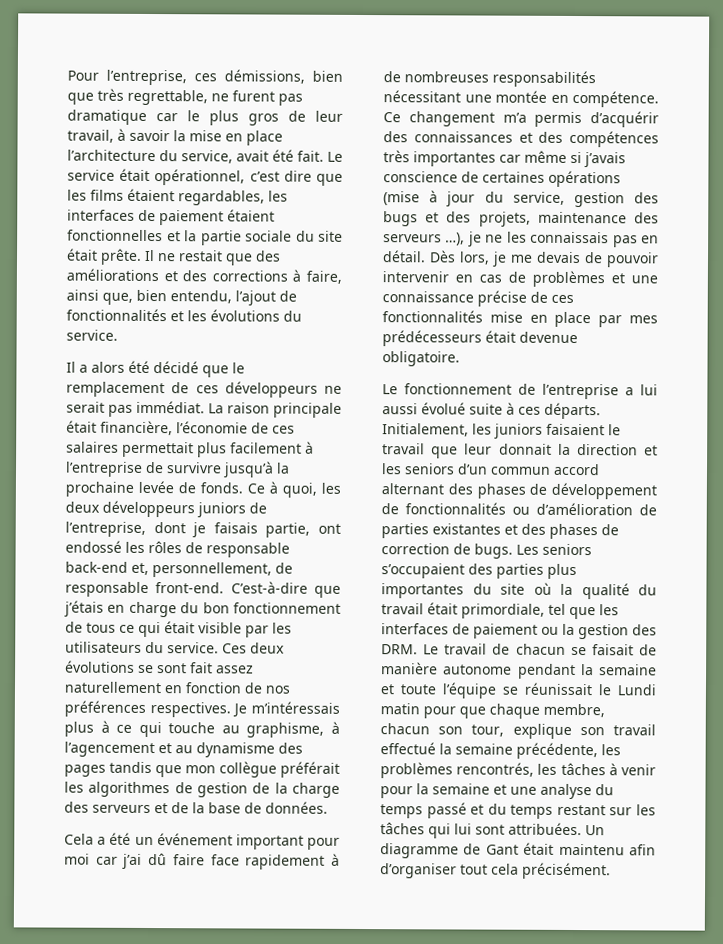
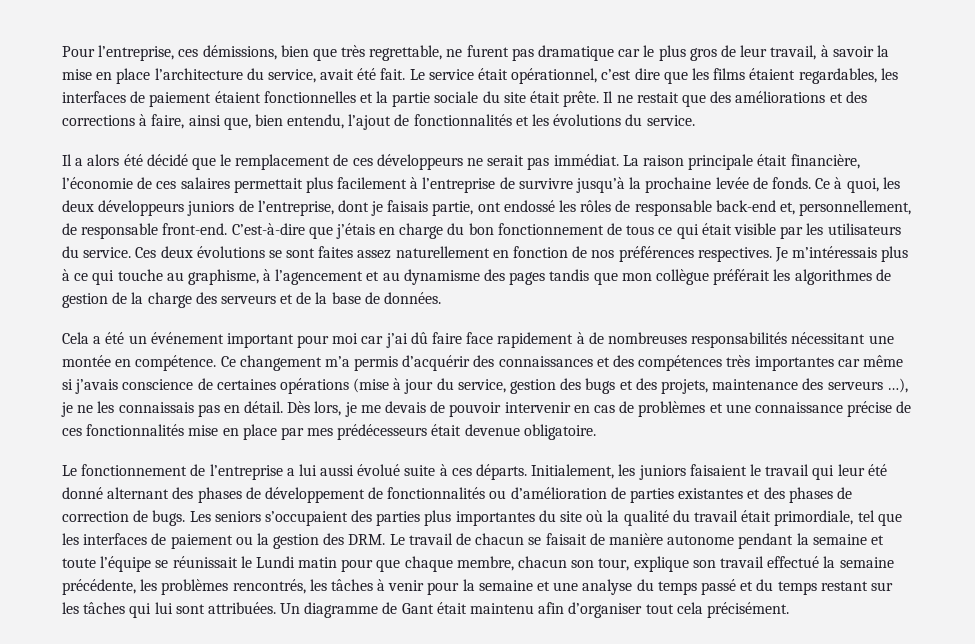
- Ces deux évolutions se sont fait assez naturellement en fonction de nos préférences respectives.
+ Ces deux évolutions se sont faites assez naturellement en fonction de nos préférences respectives.
- Initialement, les juniors faisaient le travail que leur donnait la direction et les seniors d’un commun accord alternant des phases de développement de fonctionnalités ou d’amélioration de parties existantes et des phases de correction de bugs.
+ Initialement, les juniors faisaient le travail qui leur été donné alternant des phases de développement de fonctionnalités ou d’amélioration de parties existantes et des phases de correction de bugs.

